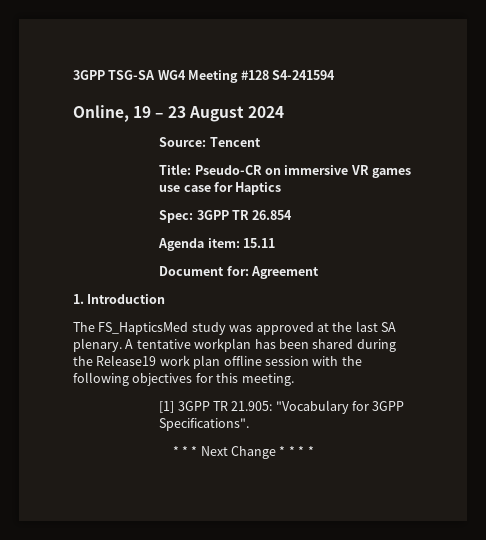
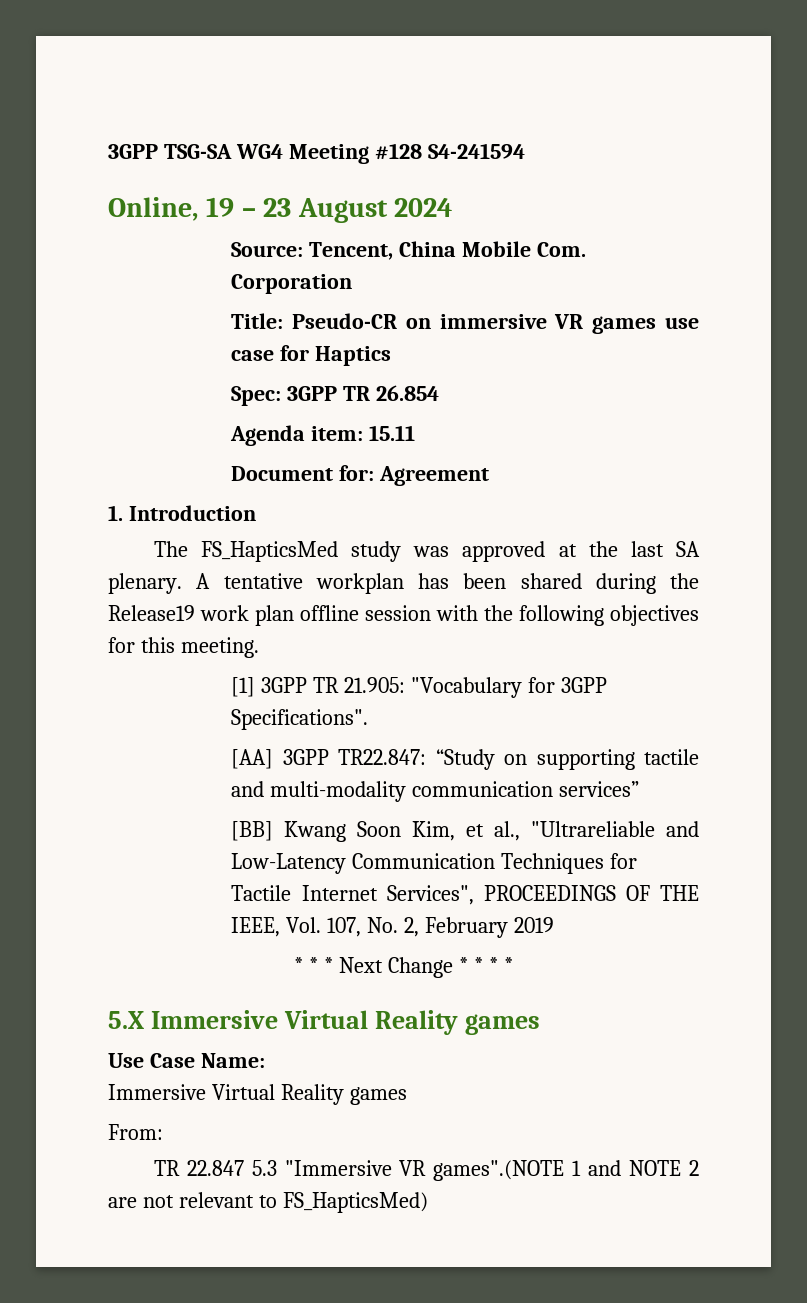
- Source: Tencent
+ Source: Tencent, China Mobile Com. Corporation
+ [AA] 3GPP TR22.847: “Study on supporting tactile and multi-modality communication services”
+ [BB] Kwang Soon Kim, et al., "Ultrareliable and Low-Latency Communication Techniques for Tactile Internet Services", PROCEEDINGS OF THE IEEE, Vol. 107, No. 2, February 2019
+ 5.X Immersive Virtual Reality games
+ Use Case Name:
+ Immersive Virtual Reality games
+ From:
+ TR 22.847 5.3 "Immersive VR games".(NOTE 1 and NOTE 2 are not relevant to FS_HapticsMed)

